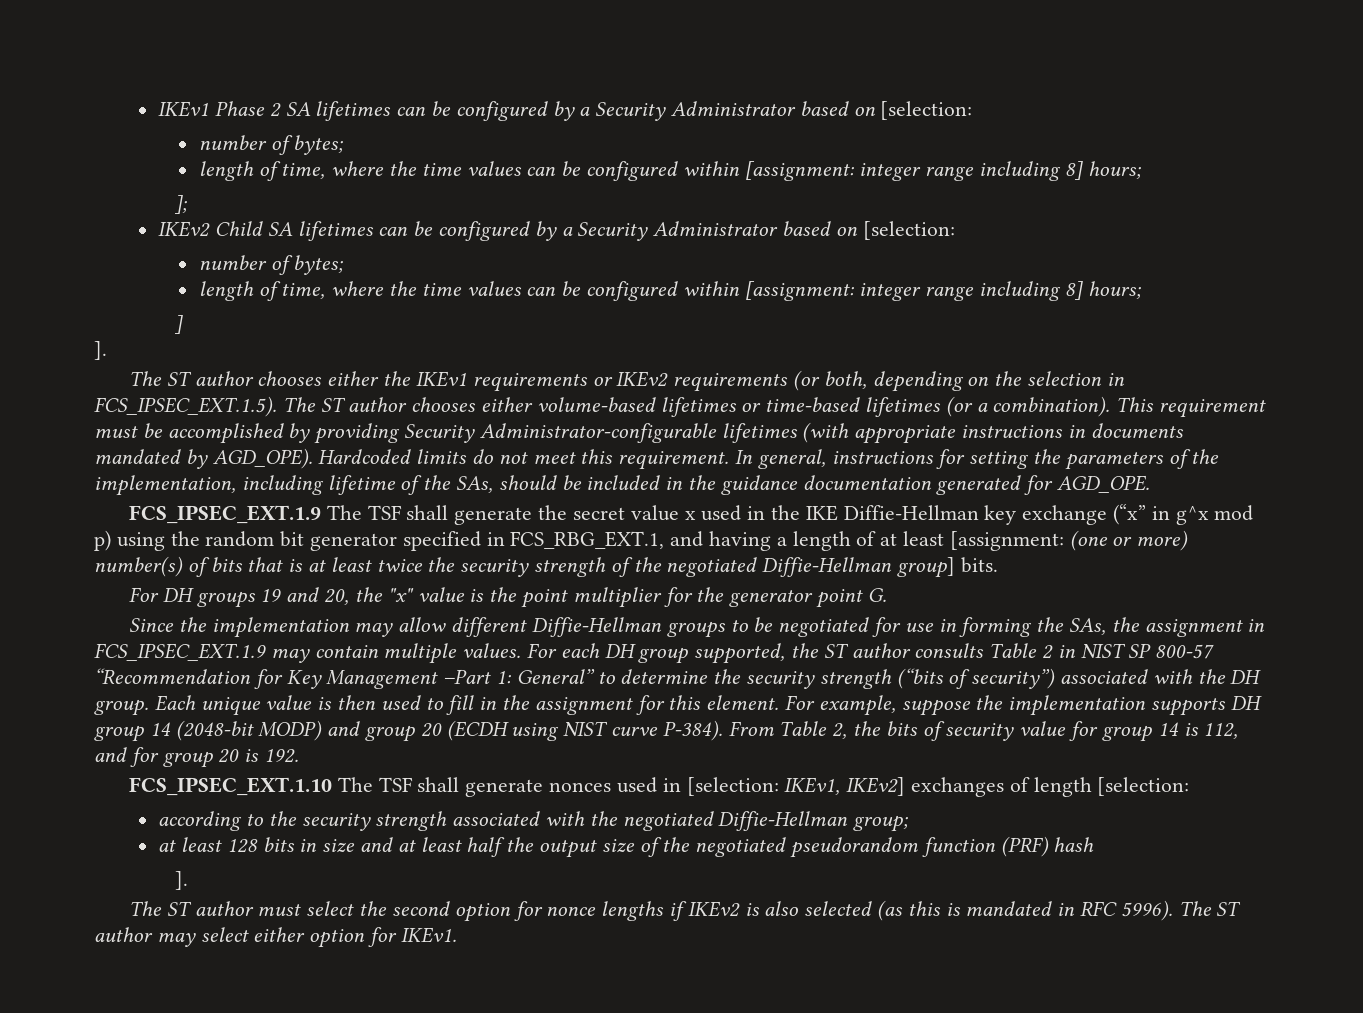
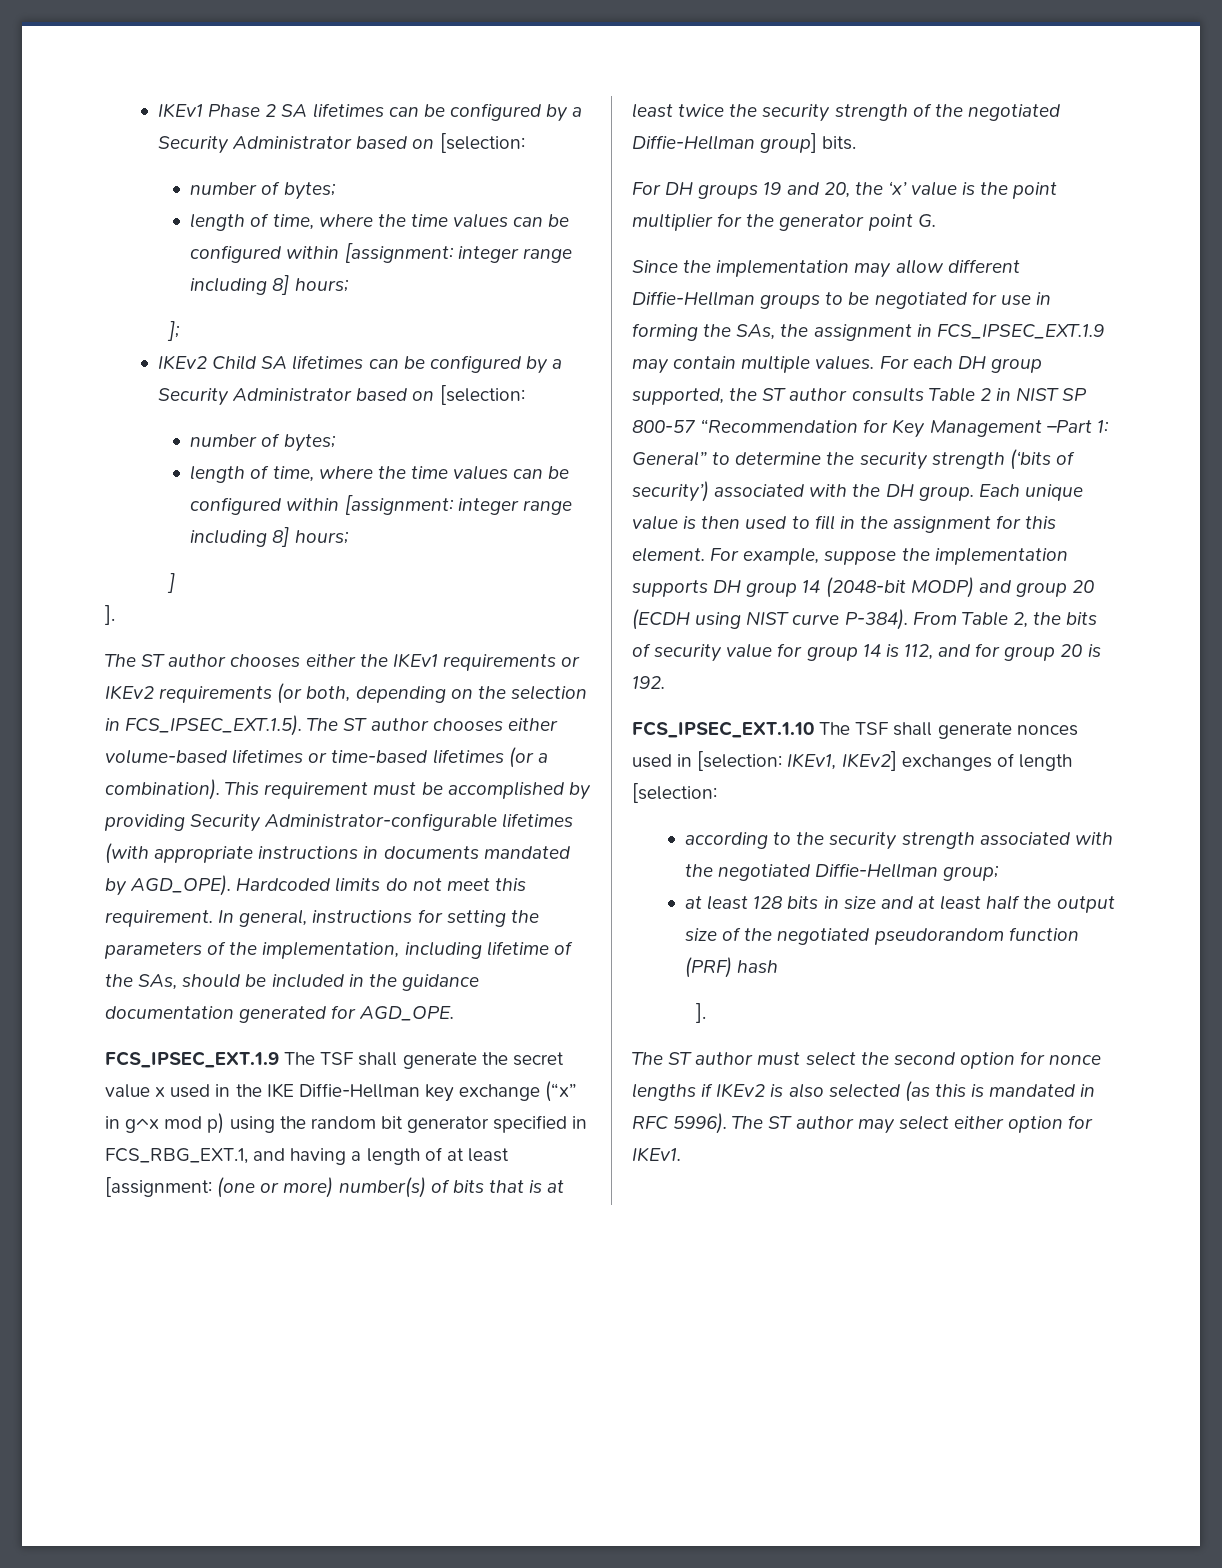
- For DH groups 19 and 20, the "x" value is the point multiplier for the generator point G.
+ For DH groups 19 and 20, the ‘x’ value is the point multiplier for the generator point G.
- For each DH group supported, the ST author consults Table 2 in NIST SP 800-57 “Recommendation for Key Management –Part 1: General” to determine the security strength (“bits of security”) associated with the DH group.
+ For each DH group supported, the ST author consults Table 2 in NIST SP 800-57 “Recommendation for Key Management –Part 1: General” to determine the security strength (‘bits of security’) associated with the DH group.

